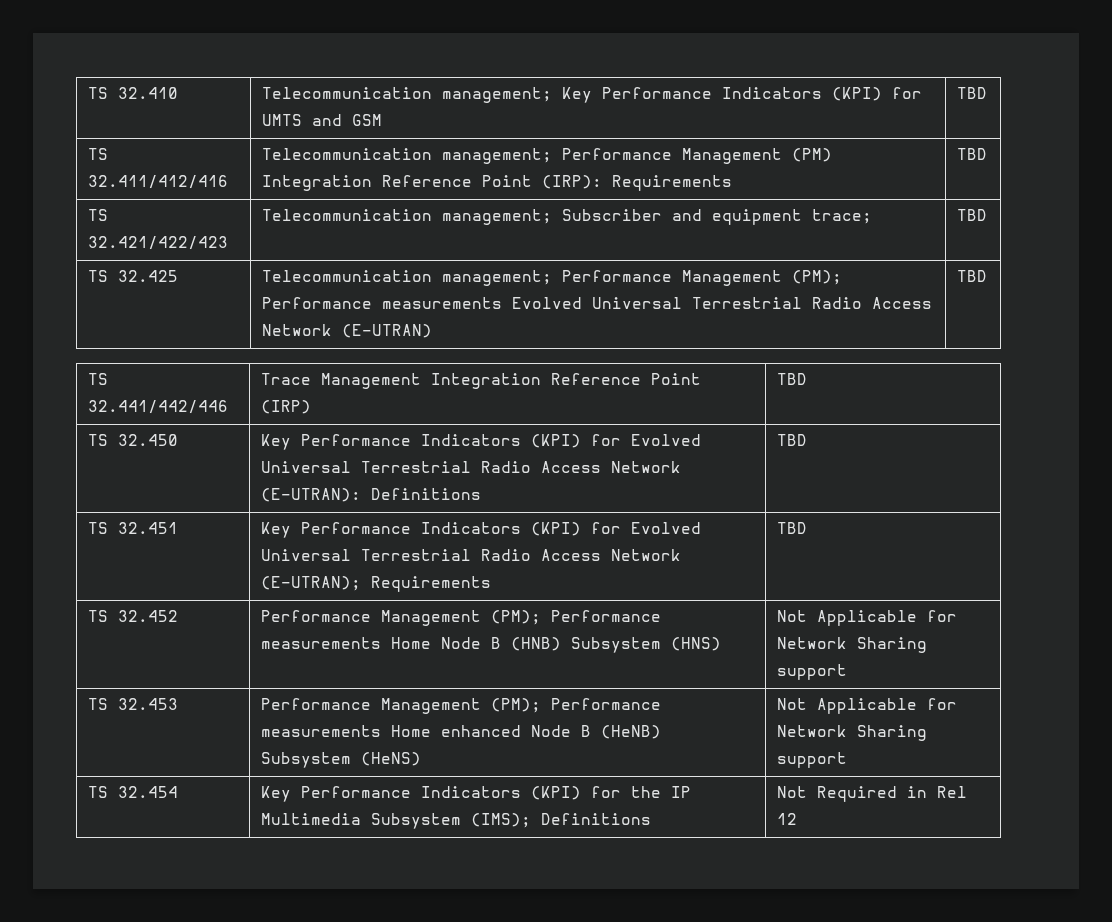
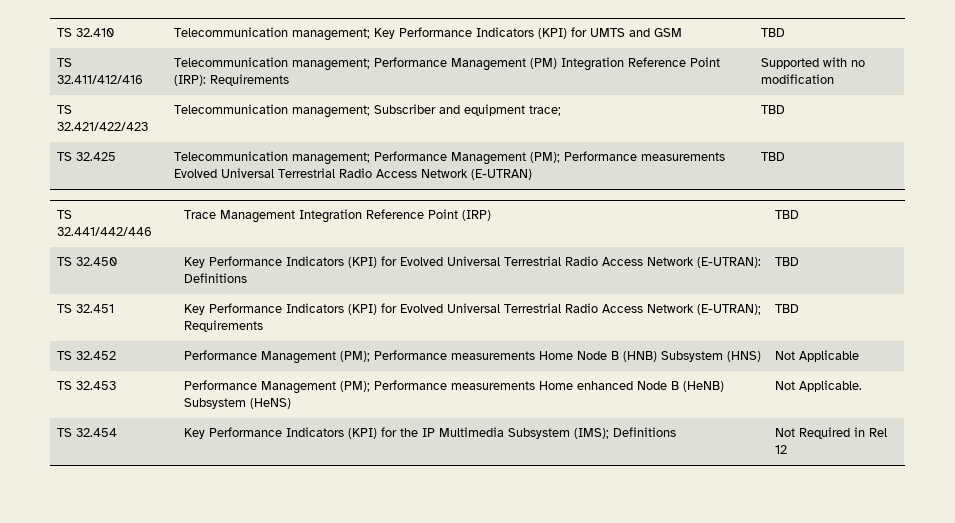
- TS 32.411/412/416 | Telecommunication management; Performance Management (PM) Integration Reference Point (IRP): Requirements | TBD
+ TS 32.411/412/416 | Telecommunication management; Performance Management (PM) Integration Reference Point (IRP): Requirements | Supported with no modification
- TS 32.452 | Performance Management (PM); Performance measurements Home Node B (HNB) Subsystem (HNS) | Not Applicable for Network Sharing support
+ TS 32.452 | Performance Management (PM); Performance measurements Home Node B (HNB) Subsystem (HNS) | Not Applicable
- TS 32.453 | Performance Management (PM); Performance measurements Home enhanced Node B (HeNB) Subsystem (HeNS) | Not Applicable for Network Sharing support
+ TS 32.453 | Performance Management (PM); Performance measurements Home enhanced Node B (HeNB) Subsystem (HeNS) | Not Applicable.

